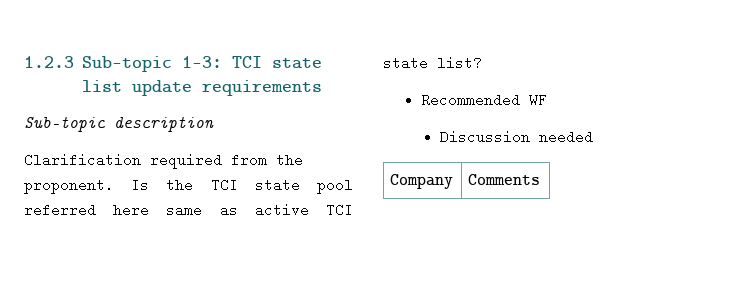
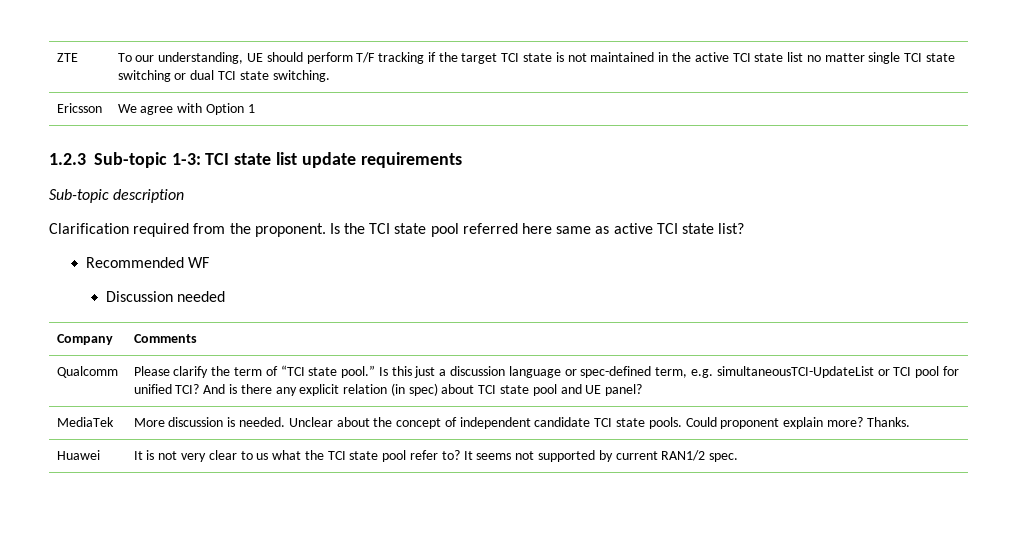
+ ZTE | To our understanding, UE should perform T/F tracking if the target TCI state is not maintained in the active TCI state list no matter single TCI state switching or dual TCI state switching.
+ Ericsson | We agree with Option 1
+ Qualcomm | Please clarify the term of “TCI state pool.” Is this just a discussion language or spec-defined term, e.g. simultaneousTCI-UpdateList or TCI pool for unified TCI? And is there any explicit relation (in spec) about TCI state pool and UE panel?
+ MediaTek | More discussion is needed. Unclear about the concept of independent candidate TCI state pools. Could proponent explain more? Thanks.
+ Huawei | It is not very clear to us what the TCI state pool refer to? It seems not supported by current RAN1/2 spec.

